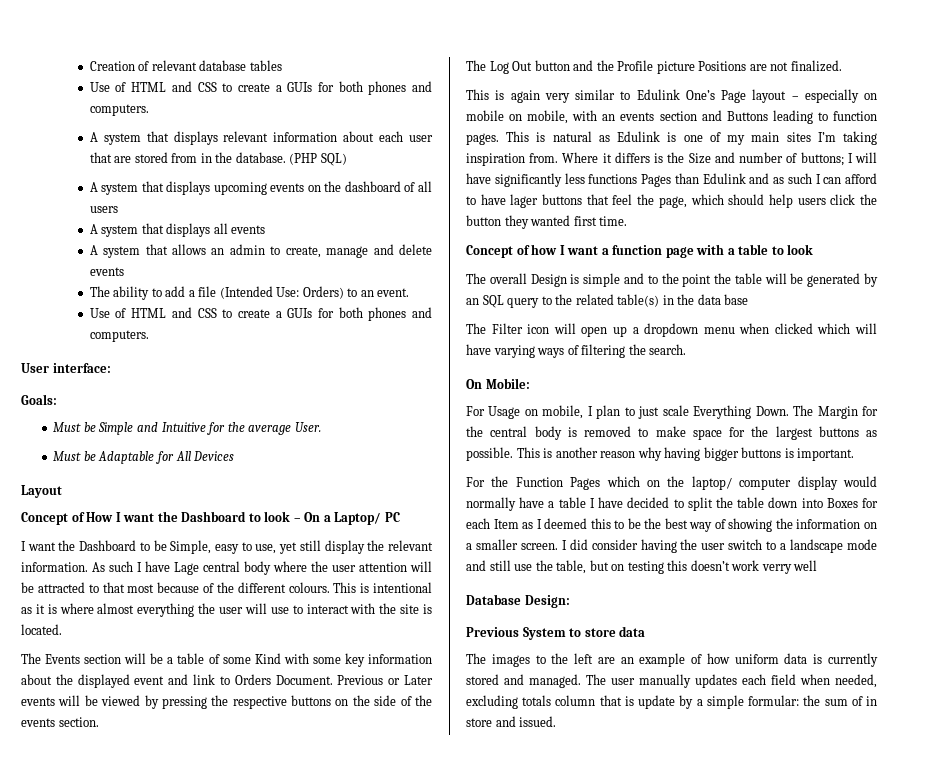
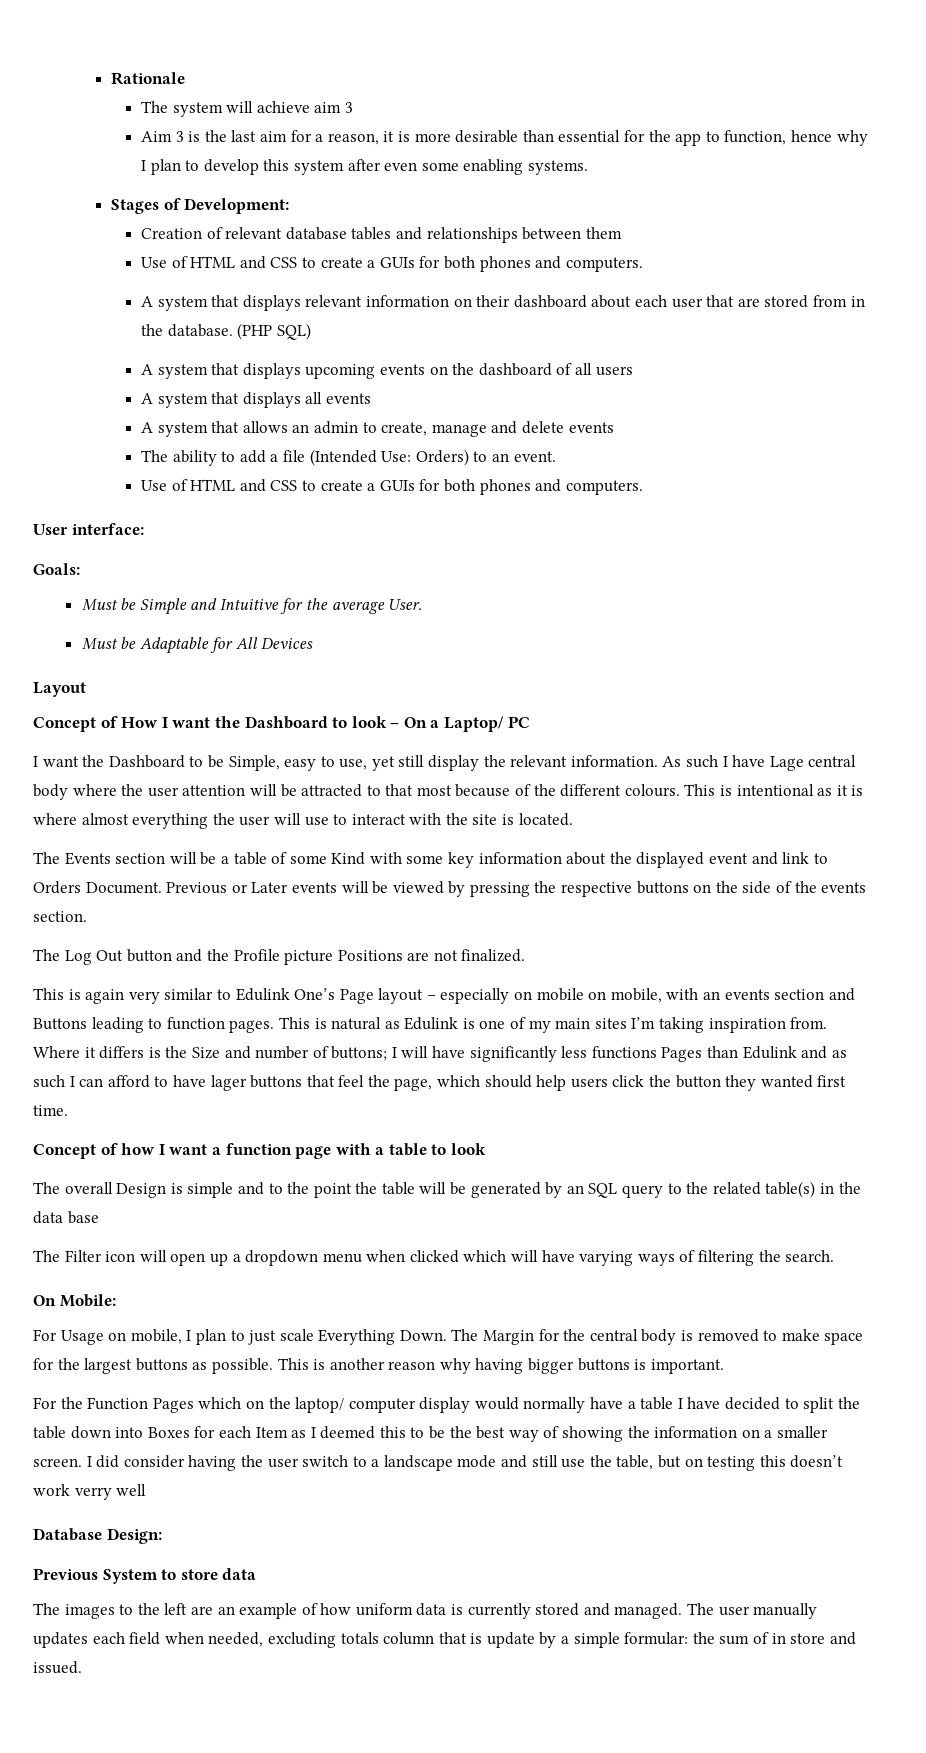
+ Rationale
+ The system will achieve aim 3
+ Aim 3 is the last aim for a reason, it is more desirable than essential for the app to function, hence why I plan to develop this system after even some enabling systems.
+ Stages of Development:
- Creation of relevant database tables
+ Creation of relevant database tables and relationships between them
- A system that displays relevant information about each user that are stored from in the database.
+ A system that displays relevant information on their dashboard about each user that are stored from in the database.

